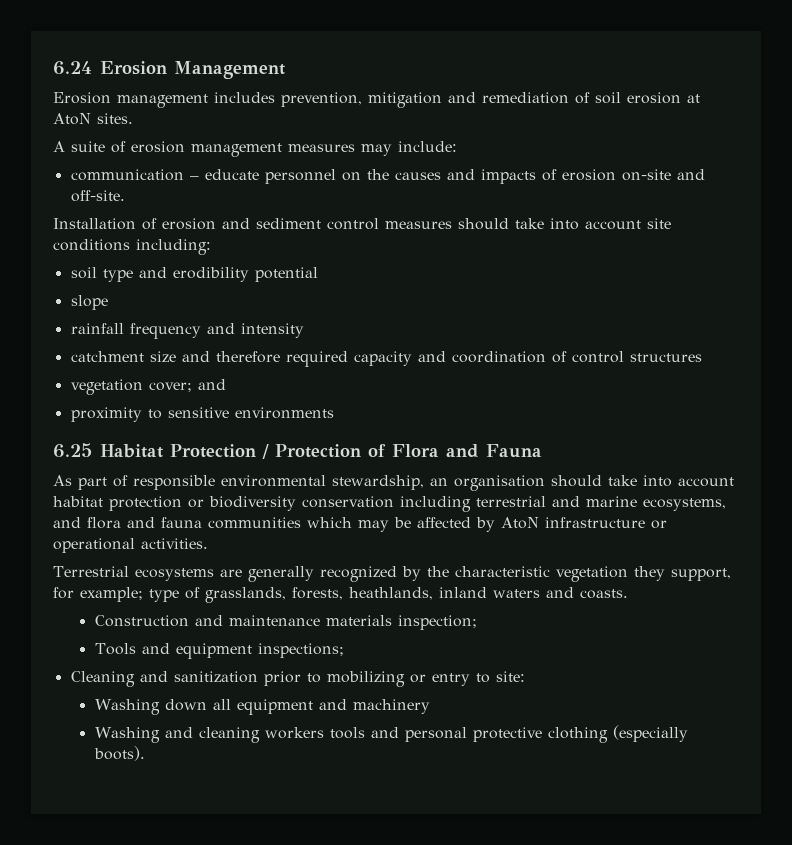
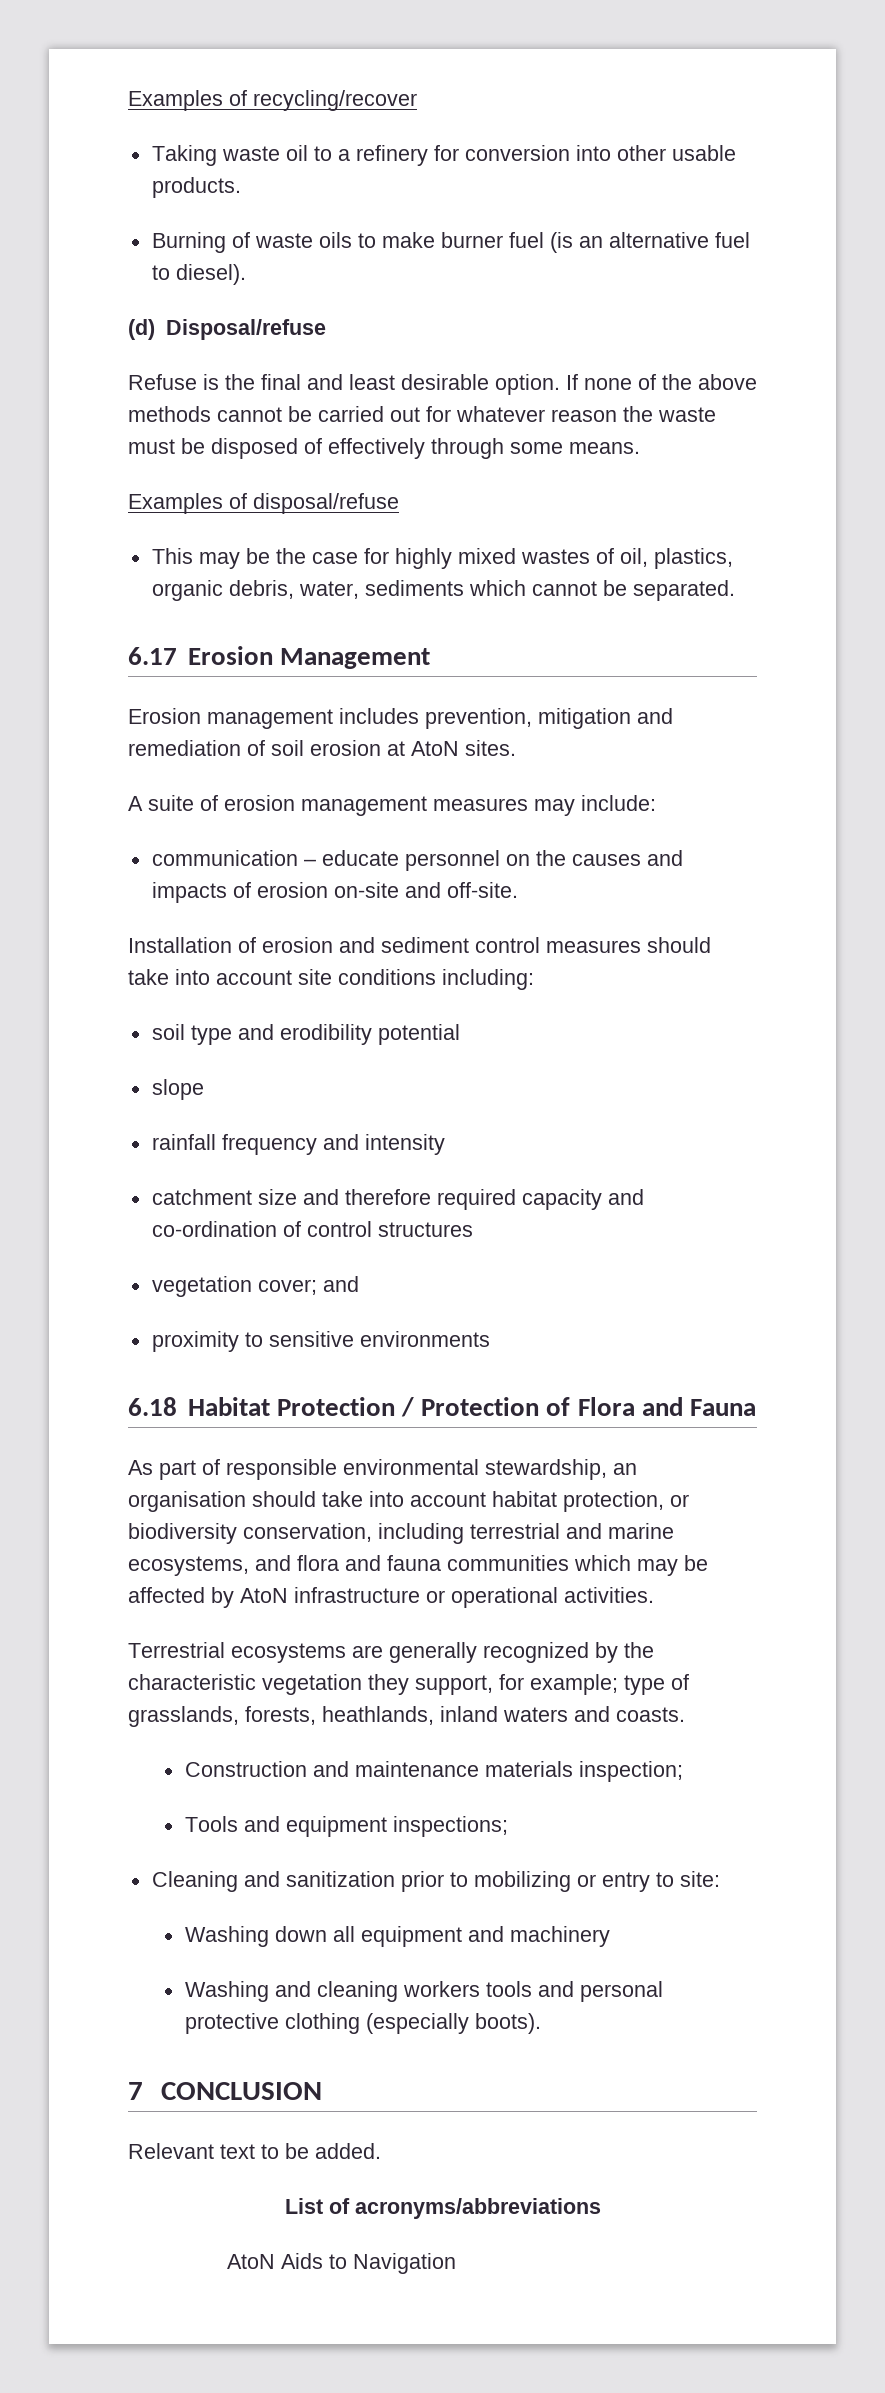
- 6.24 Erosion Management
+ Examples of recycling/recover
+ Taking waste oil to a refinery for conversion into other usable products.
+ Burning of waste oils to make burner fuel (is an alternative fuel to diesel).
+ (d) Disposal/refuse
+ Refuse is the final and least desirable option. If none of the above methods cannot be carried out for whatever reason the waste must be disposed of effectively through some means.
+ Examples of disposal/refuse
+ This may be the case for highly mixed wastes of oil, plastics, organic debris, water, sediments which cannot be separated.
+ 6.17 Erosion Management
- catchment size and therefore required capacity and coordination of control structures
+ catchment size and therefore required capacity and co-ordination of control structures
- 6.25 Habitat Protection / Protection of Flora and Fauna
+ 6.18 Habitat Protection / Protection of Flora and Fauna
- As part of responsible environmental stewardship, an organisation should take into account habitat protection or biodiversity conservation including terrestrial and marine ecosystems, and flora and fauna communities which may be affected by AtoN infrastructure or operational activities.
+ As part of responsible environmental stewardship, an organisation should take into account habitat protection, or biodiversity conservation, including terrestrial and marine ecosystems, and flora and fauna communities which may be affected by AtoN infrastructure or operational activities.
+ 7 CONCLUSION
+ Relevant text to be added.
+ List of acronyms/abbreviations
+ AtoN Aids to Navigation

